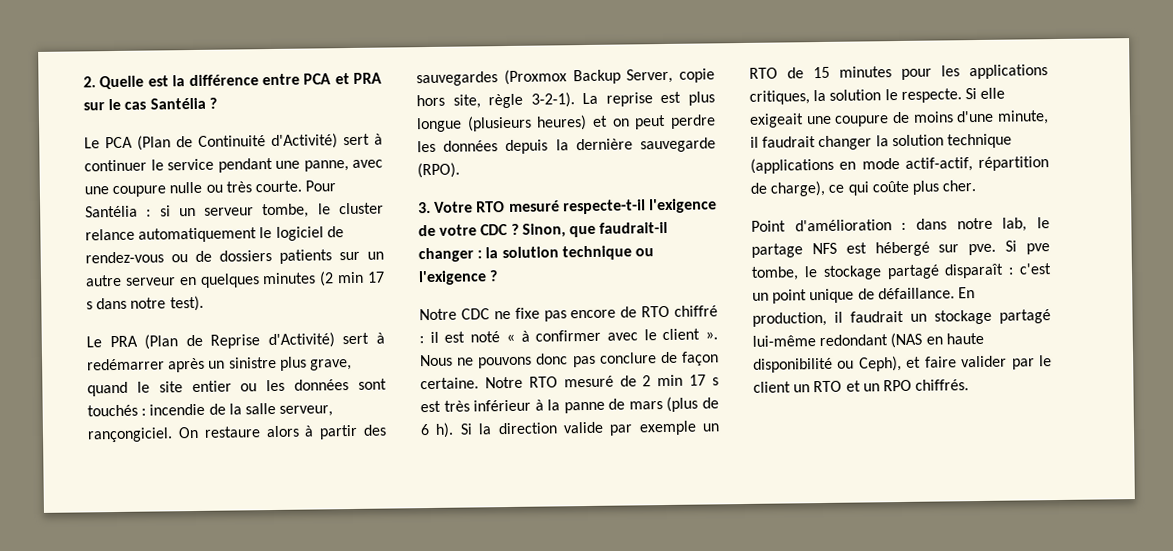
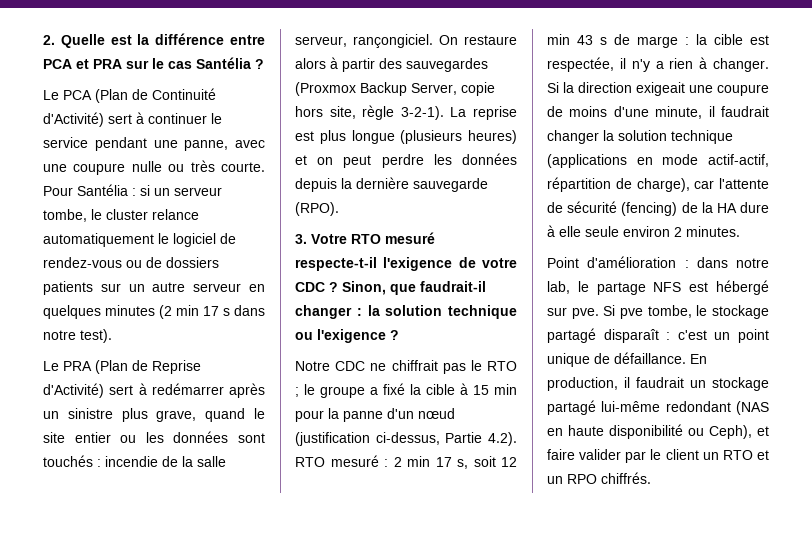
- Notre CDC ne fixe pas encore de RTO chiffré : il est noté « à confirmer avec le client ». Nous ne pouvons donc pas conclure de façon certaine. Notre RTO mesuré de 2 min 17 s est très inférieur à la panne de mars (plus de 6 h). Si la direction valide par exemple un RTO de 15 minutes pour les applications critiques, la solution le respecte. Si elle exigeait une coupure de moins d'une minute, il faudrait changer la solution technique (applications en mode actif-actif, répartition de charge), ce qui coûte plus cher.
+ Notre CDC ne chiffrait pas le RTO ; le groupe a fixé la cible à 15 min pour la panne d'un nœud (justification ci-dessus, Partie 4.2). RTO mesuré : 2 min 17 s, soit 12 min 43 s de marge : la cible est respectée, il n'y a rien à changer. Si la direction exigeait une coupure de moins d'une minute, il faudrait changer la solution technique (applications en mode actif-actif, répartition de charge), car l'attente de sécurité (fencing) de la HA dure à elle seule environ 2 minutes.

